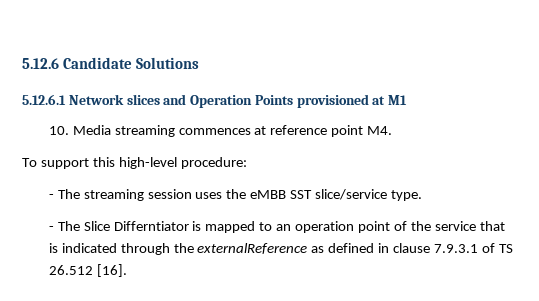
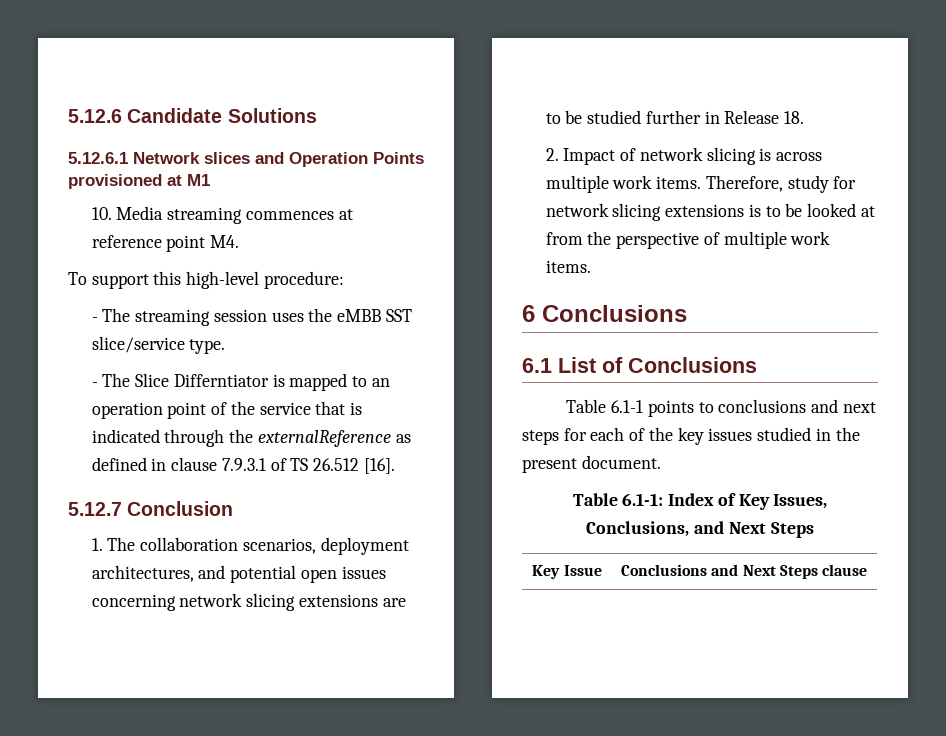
+ 5.12.7 Conclusion
+ 1. The collaboration scenarios, deployment architectures, and potential open issues concerning network slicing extensions are to be studied further in Release 18.
+ 2. Impact of network slicing is across multiple work items. Therefore, study for network slicing extensions is to be looked at from the perspective of multiple work items.
+ 6 Conclusions
+ 6.1 List of Conclusions
+ Table 6.1-1 points to conclusions and next steps for each of the key issues studied in the present document.
+ Table 6.1-1: Index of Key Issues, Conclusions, and Next Steps
+ Key Issue | Conclusions and Next Steps clause

